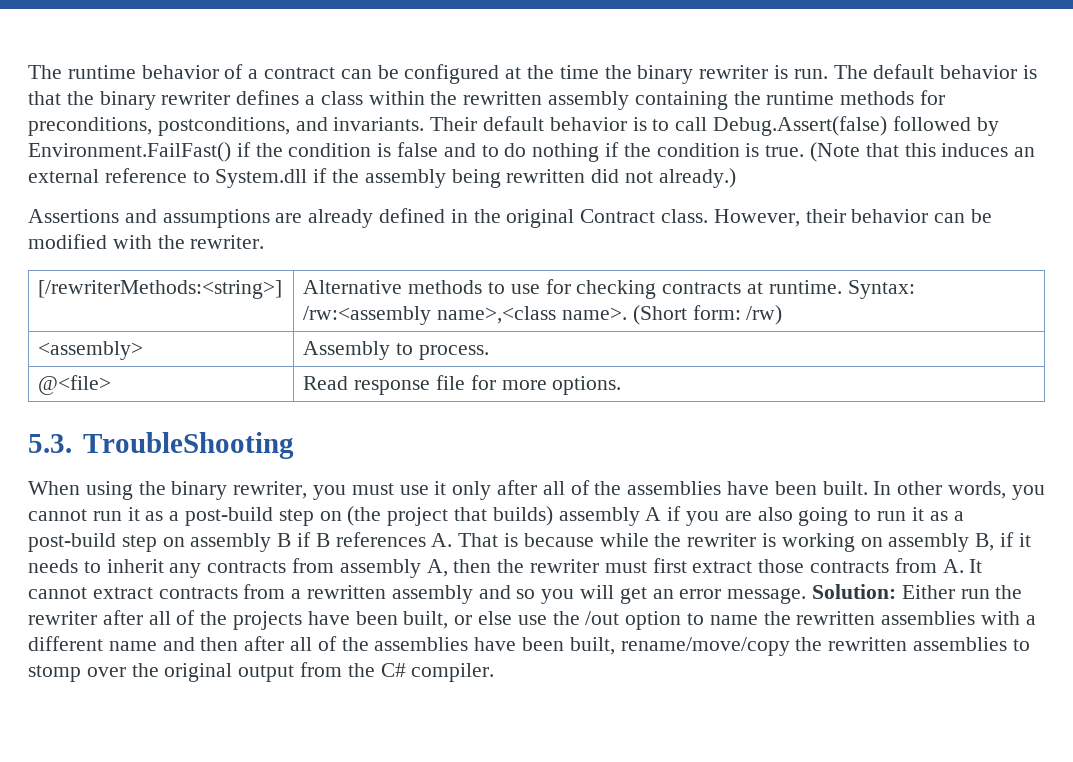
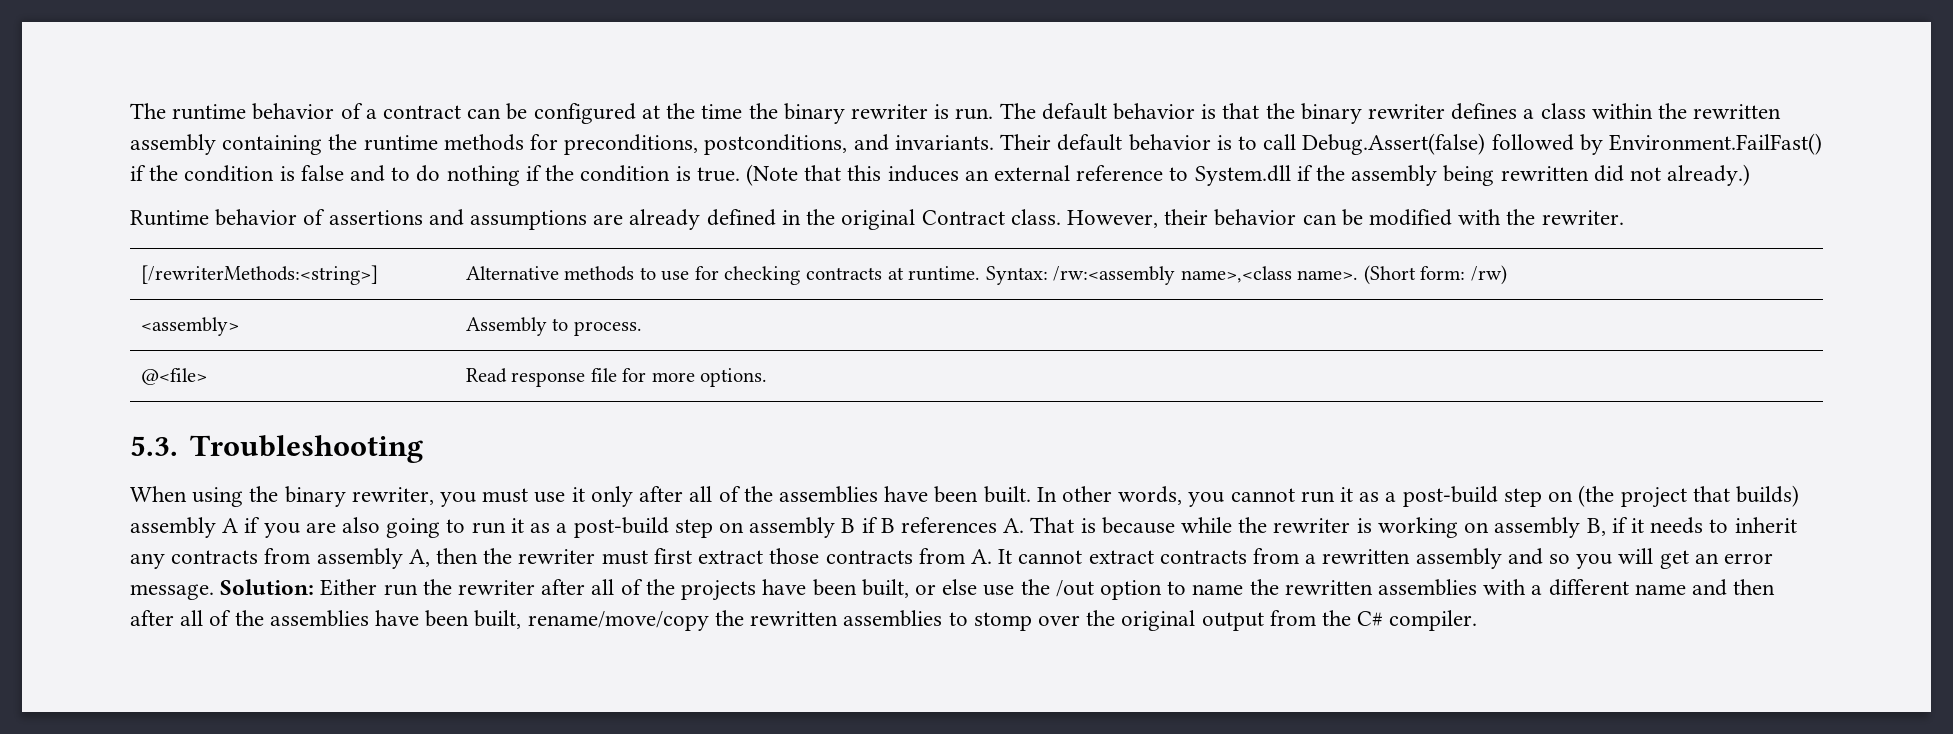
- Assertions and assumptions are already defined in the original Contract class.
+ Runtime behavior of assertions and assumptions are already defined in the original Contract class.
- 5.3. TroubleShooting
+ 5.3. Troubleshooting

